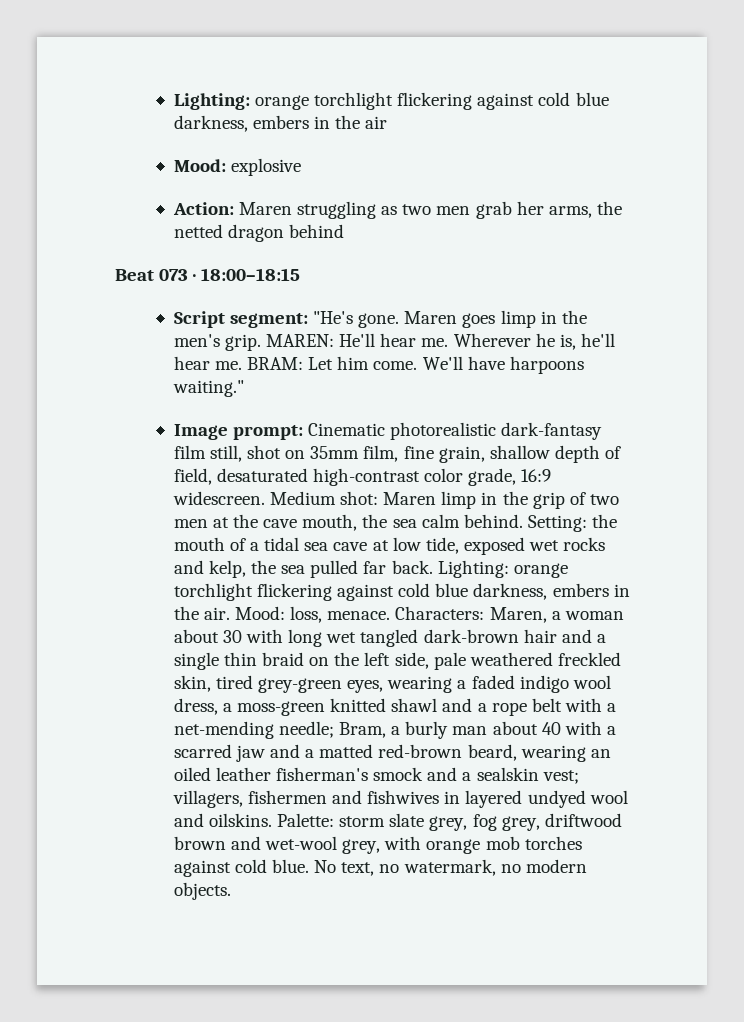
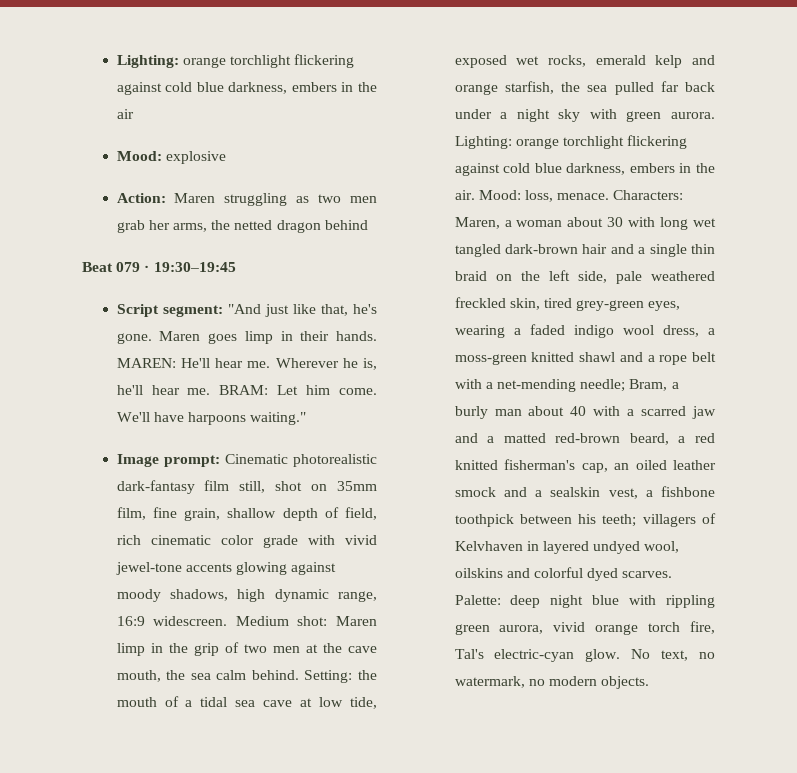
- Beat 073 · 18:00–18:15
+ Beat 079 · 19:30–19:45
- Script segment: "He's gone.
+ Script segment: "And just like that, he's gone.
- Maren goes limp in the men's grip.
+ Maren goes limp in their hands.
- Image prompt: Cinematic photorealistic dark-fantasy film still, shot on 35mm film, fine grain, shallow depth of field, desaturated high-contrast color grade, 16:9 widescreen.
+ Image prompt: Cinematic photorealistic dark-fantasy film still, shot on 35mm film, fine grain, shallow depth of field, rich cinematic color grade with vivid jewel-tone accents glowing against moody shadows, high dynamic range, 16:9 widescreen.
- Setting: the mouth of a tidal sea cave at low tide, exposed wet rocks and kelp, the sea pulled far back.
+ Setting: the mouth of a tidal sea cave at low tide, exposed wet rocks, emerald kelp and orange starfish, the sea pulled far back under a night sky with green aurora.
- Bram, a burly man about 40 with a scarred jaw and a matted red-brown beard, wearing an oiled leather fisherman's smock and a sealskin vest; villagers, fishermen and fishwives in layered undyed wool and oilskins. Palette: storm slate grey, fog grey, driftwood brown and wet-wool grey, with orange mob torches against cold blue.
+ Bram, a burly man about 40 with a scarred jaw and a matted red-brown beard, a red knitted fisherman's cap, an oiled leather smock and a sealskin vest, a fishbone toothpick between his teeth; villagers of Kelvhaven in layered undyed wool, oilskins and colorful dyed scarves. Palette: deep night blue with rippling green aurora, vivid orange torch fire, Tal's electric-cyan glow.

